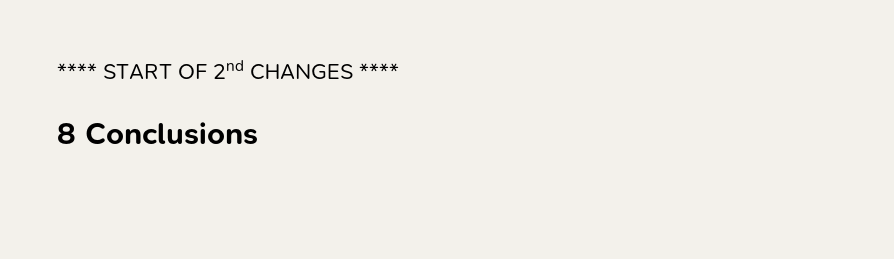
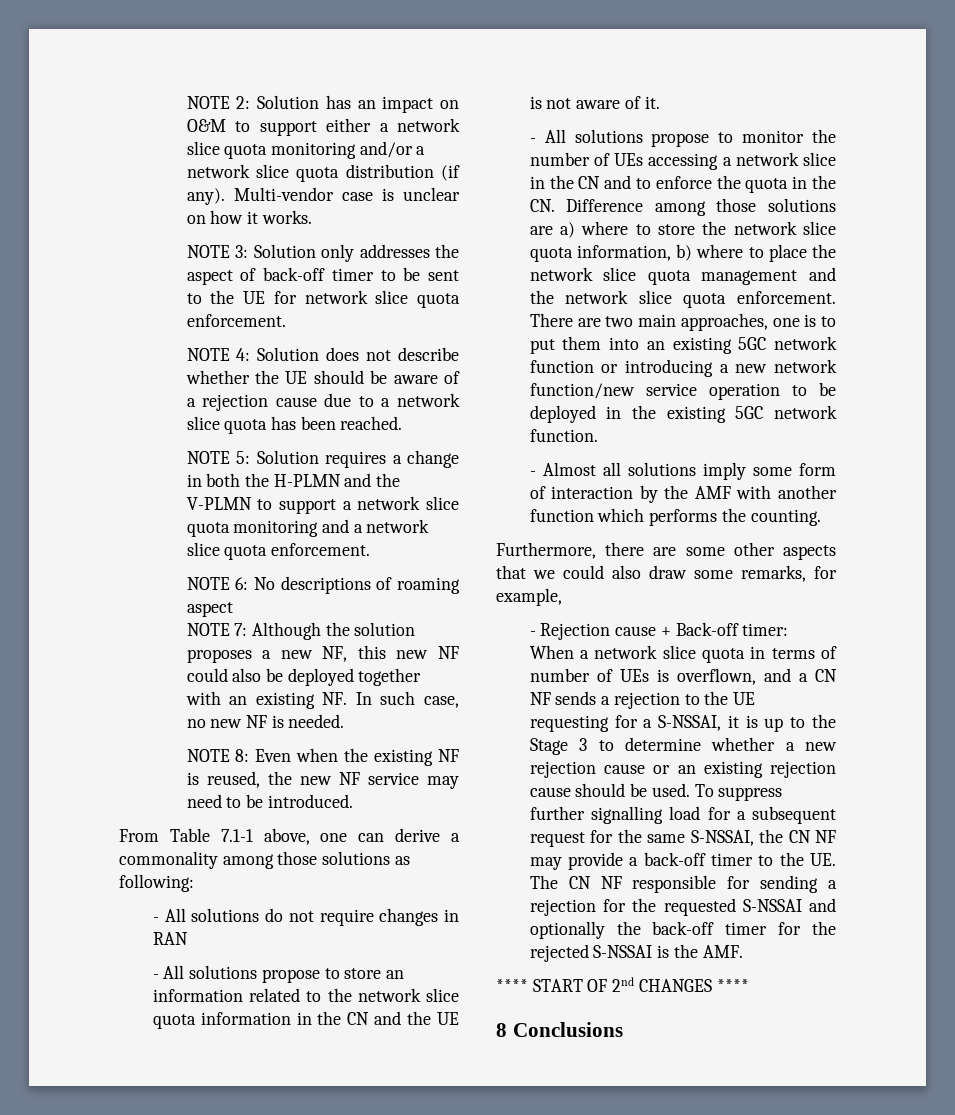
+ NOTE 2: Solution has an impact on O&M to support either a network slice quota monitoring and/or a network slice quota distribution (if any). Multi-vendor case is unclear on how it works.
+ NOTE 3: Solution only addresses the aspect of back-off timer to be sent to the UE for network slice quota enforcement.
+ NOTE 4: Solution does not describe whether the UE should be aware of a rejection cause due to a network slice quota has been reached.
+ NOTE 5: Solution requires a change in both the H-PLMN and the V-PLMN to support a network slice quota monitoring and a network slice quota enforcement.
+ NOTE 6: No descriptions of roaming aspect
+ NOTE 7: Although the solution proposes a new NF, this new NF could also be deployed together with an existing NF. In such case, no new NF is needed.
+ NOTE 8: Even when the existing NF is reused, the new NF service may need to be introduced.
+ From Table 7.1-1 above, one can derive a commonality among those solutions as following:
+ - All solutions do not require changes in RAN
+ - All solutions propose to store an information related to the network slice quota information in the CN and the UE is not aware of it.
+ - All solutions propose to monitor the number of UEs accessing a network slice in the CN and to enforce the quota in the CN. Difference among those solutions are a) where to store the network slice quota information, b) where to place the network slice quota management and the network slice quota enforcement. There are two main approaches, one is to put them into an existing 5GC network function or introducing a new network function/new service operation to be deployed in the existing 5GC network function.
+ - Almost all solutions imply some form of interaction by the AMF with another function which performs the counting.
+ Furthermore, there are some other aspects that we could also draw some remarks, for example,
+ - Rejection cause + Back-off timer: When a network slice quota in terms of number of UEs is overflown, and a CN NF sends a rejection to the UE requesting for a S-NSSAI, it is up to the Stage 3 to determine whether a new rejection cause or an existing rejection cause should be used. To suppress further signalling load for a subsequent request for the same S-NSSAI, the CN NF may provide a back-off timer to the UE. The CN NF responsible for sending a rejection for the requested S-NSSAI and optionally the back-off timer for the rejected S-NSSAI is the AMF.

